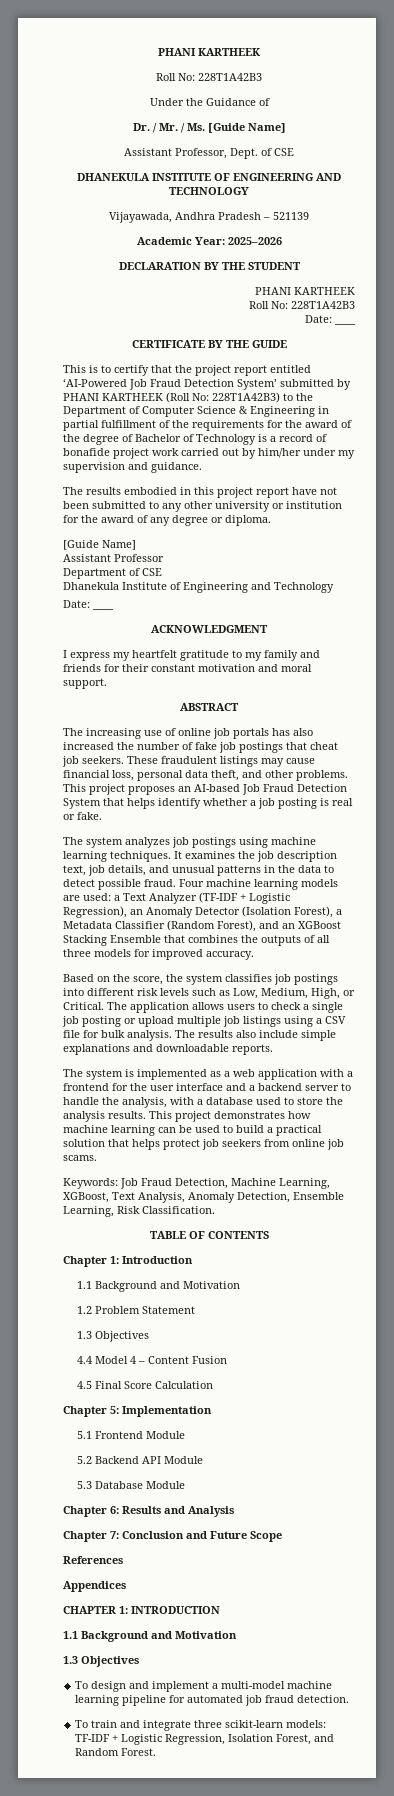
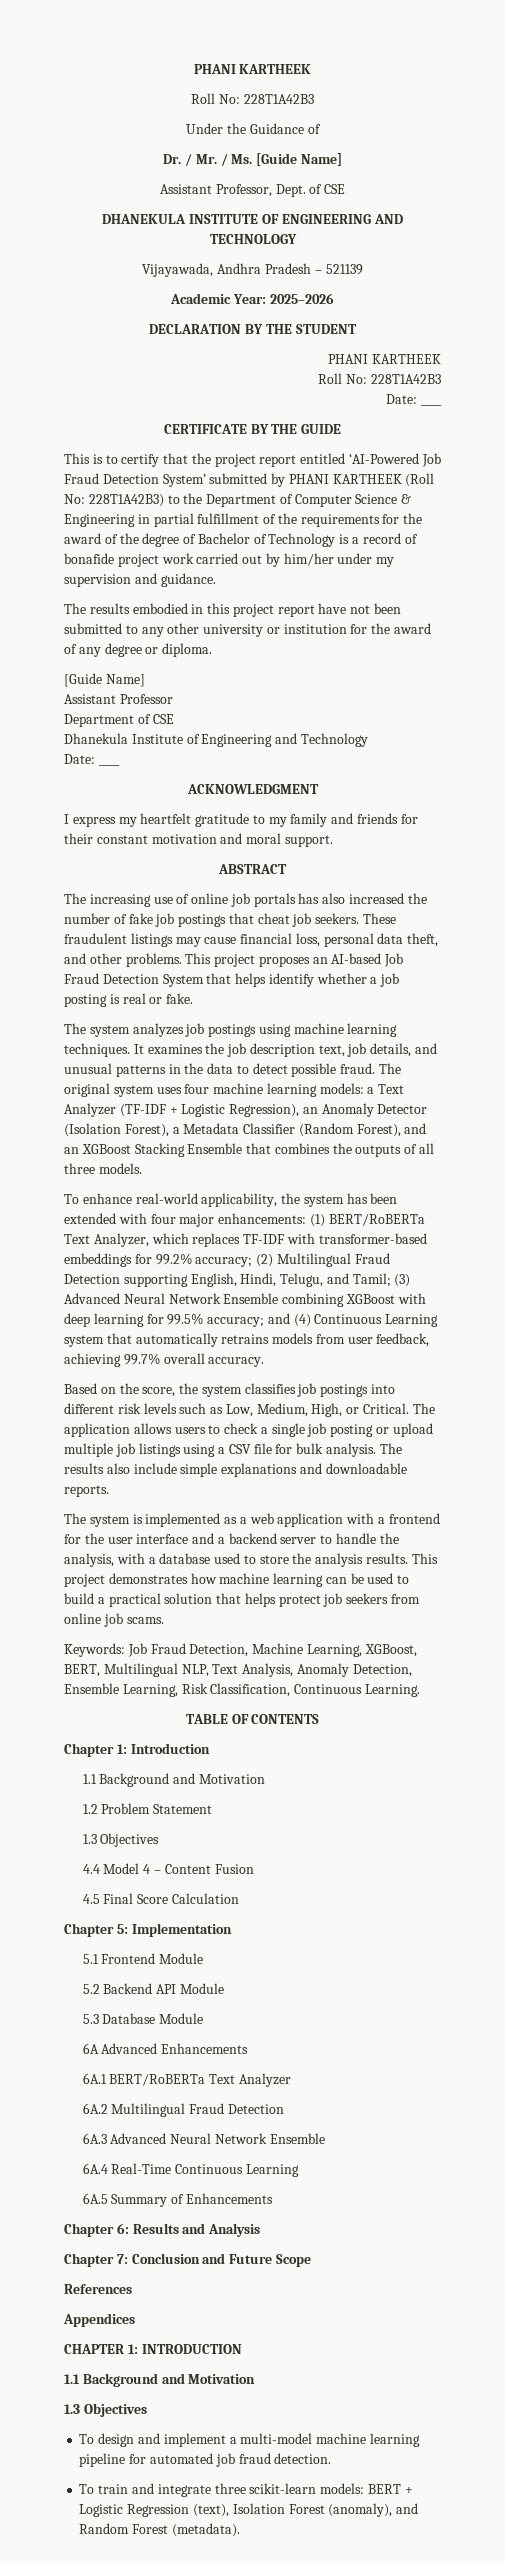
- Four machine learning models are used: a Text Analyzer (TF-IDF + Logistic Regression), an Anomaly Detector (Isolation Forest), a Metadata Classifier (Random Forest), and an XGBoost Stacking Ensemble that combines the outputs of all three models for improved accuracy.
+ The original system uses four machine learning models: a Text Analyzer (TF-IDF + Logistic Regression), an Anomaly Detector (Isolation Forest), a Metadata Classifier (Random Forest), and an XGBoost Stacking Ensemble that combines the outputs of all three models.
+ To enhance real-world applicability, the system has been extended with four major enhancements: (1) BERT/RoBERTa Text Analyzer, which replaces TF-IDF with transformer-based embeddings for 99.2% accuracy; (2) Multilingual Fraud Detection supporting English, Hindi, Telugu, and Tamil; (3) Advanced Neural Network Ensemble combining XGBoost with deep learning for 99.5% accuracy; and (4) Continuous Learning system that automatically retrains models from user feedback, achieving 99.7% overall accuracy.
- Keywords: Job Fraud Detection, Machine Learning, XGBoost, Text Analysis, Anomaly Detection, Ensemble Learning, Risk Classification.
+ Keywords: Job Fraud Detection, Machine Learning, XGBoost, BERT, Multilingual NLP, Text Analysis, Anomaly Detection, Ensemble Learning, Risk Classification, Continuous Learning.
+ 6A Advanced Enhancements
+ 6A.1 BERT/RoBERTa Text Analyzer
+ 6A.2 Multilingual Fraud Detection
+ 6A.3 Advanced Neural Network Ensemble
+ 6A.4 Real-Time Continuous Learning
+ 6A.5 Summary of Enhancements
- To train and integrate three scikit-learn models: TF-IDF + Logistic Regression, Isolation Forest, and Random Forest.
+ To train and integrate three scikit-learn models: BERT + Logistic Regression (text), Isolation Forest (anomaly), and Random Forest (metadata).

